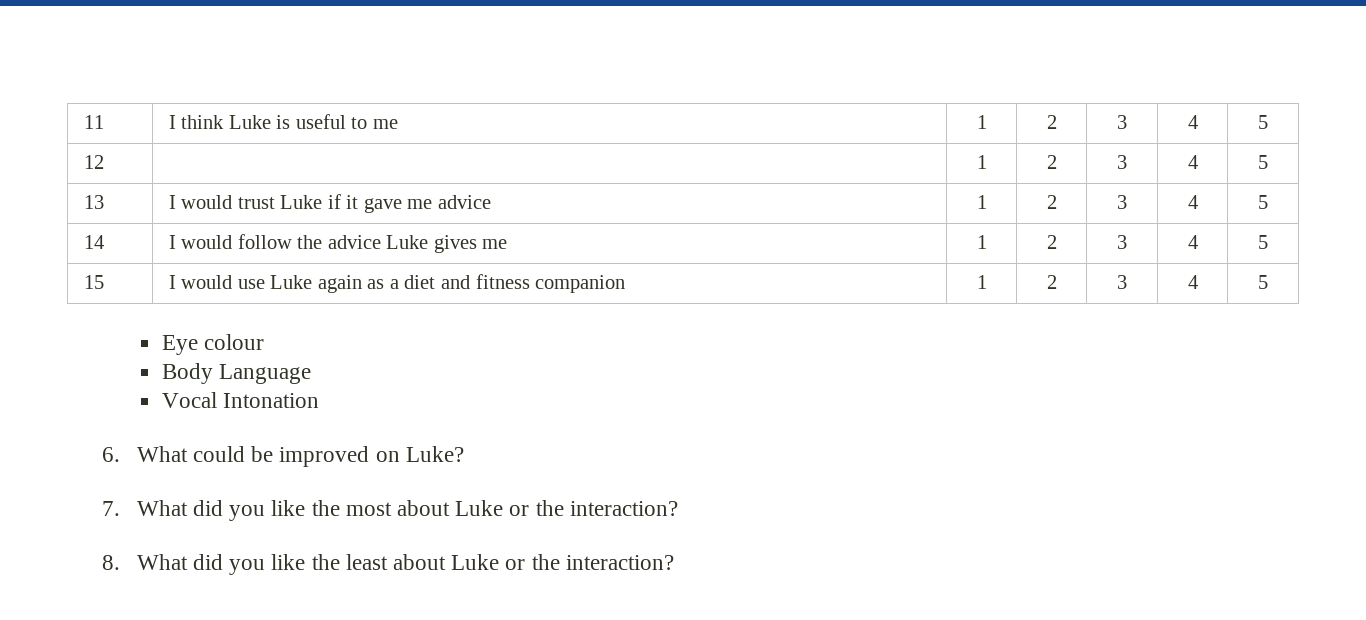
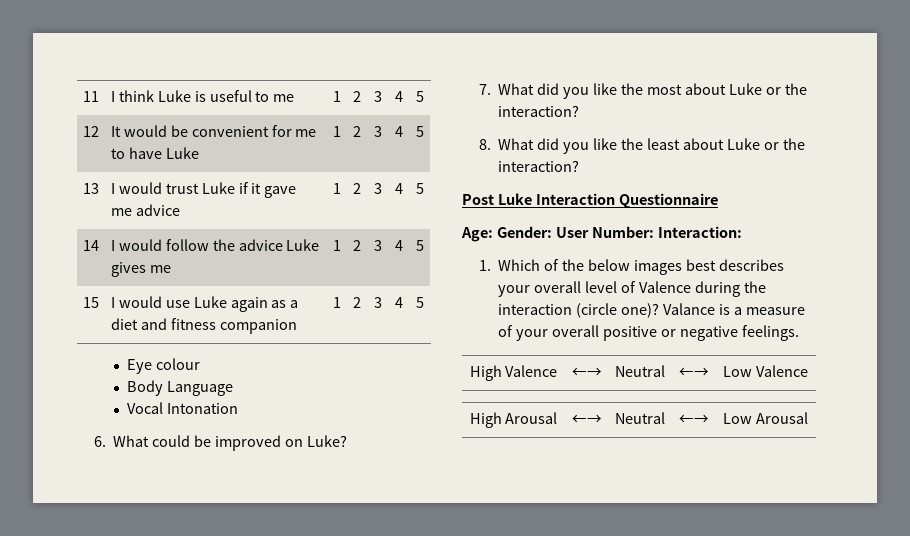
- 12 | | 1 | 2 | 3 | 4 | 5
+ 12 | It would be convenient for me to have Luke | 1 | 2 | 3 | 4 | 5
+ Post Luke Interaction Questionnaire
+ Age: Gender: User Number: Interaction:
+ 1. Which of the below images best describes your overall level of Valence during the interaction (circle one)? Valance is a measure of your overall positive or negative feelings.
+ High Valence | ←→ | Neutral | ←→ | Low Valence
+ High Arousal | ←→ | Neutral | ←→ | Low Arousal

